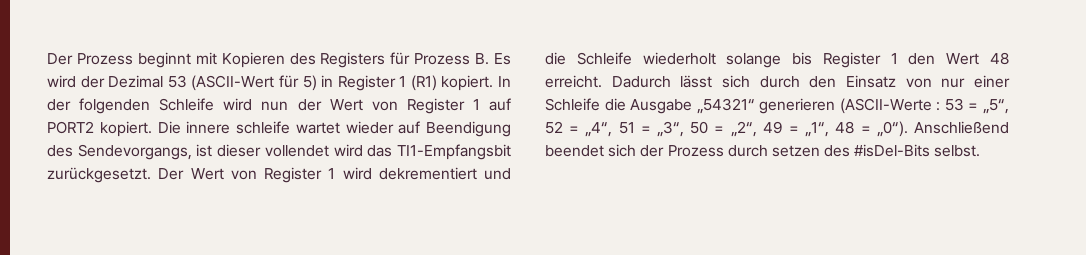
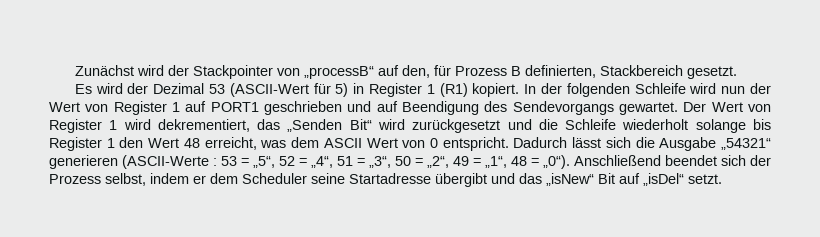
- Der Prozess beginnt mit Kopieren des Registers für Prozess B. Es wird der Dezimal 53 (ASCII-Wert für 5) in Register 1 (R1) kopiert.
+ Zunächst wird der Stackpointer von „processB“ auf den, für Prozess B definierten, Stackbereich gesetzt.
+ Es wird der Dezimal 53 (ASCII-Wert für 5) in Register 1 (R1) kopiert.
- In der folgenden Schleife wird nun der Wert von Register 1 auf PORT2 kopiert. Die innere schleife wartet wieder auf Beendigung des Sendevorgangs, ist dieser vollendet wird das TI1-Empfangsbit zurückgesetzt.
+ In der folgenden Schleife wird nun der Wert von Register 1 auf PORT1 geschrieben und auf Beendigung des Sendevorgangs gewartet.
- Der Wert von Register 1 wird dekrementiert und die Schleife wiederholt solange bis Register 1 den Wert 48 erreicht. Dadurch lässt sich durch den Einsatz von nur einer Schleife die Ausgabe „54321“ generieren (ASCII-Werte : 53 = „5“, 52 = „4“, 51 = „3“, 50 = „2“, 49 = „1“, 48 = „0“).
+ Der Wert von Register 1 wird dekrementiert, das „Senden Bit“ wird zurückgesetzt und die Schleife wiederholt solange bis Register 1 den Wert 48 erreicht, was dem ASCII Wert von 0 entspricht. Dadurch lässt sich die Ausgabe „54321“ generieren (ASCII-Werte : 53 = „5“, 52 = „4“, 51 = „3“, 50 = „2“, 49 = „1“, 48 = „0“).
- Anschließend beendet sich der Prozess durch setzen des #isDel-Bits selbst.
+ Anschließend beendet sich der Prozess selbst, indem er dem Scheduler seine Startadresse übergibt und das „isNew“ Bit auf „isDel“ setzt.

